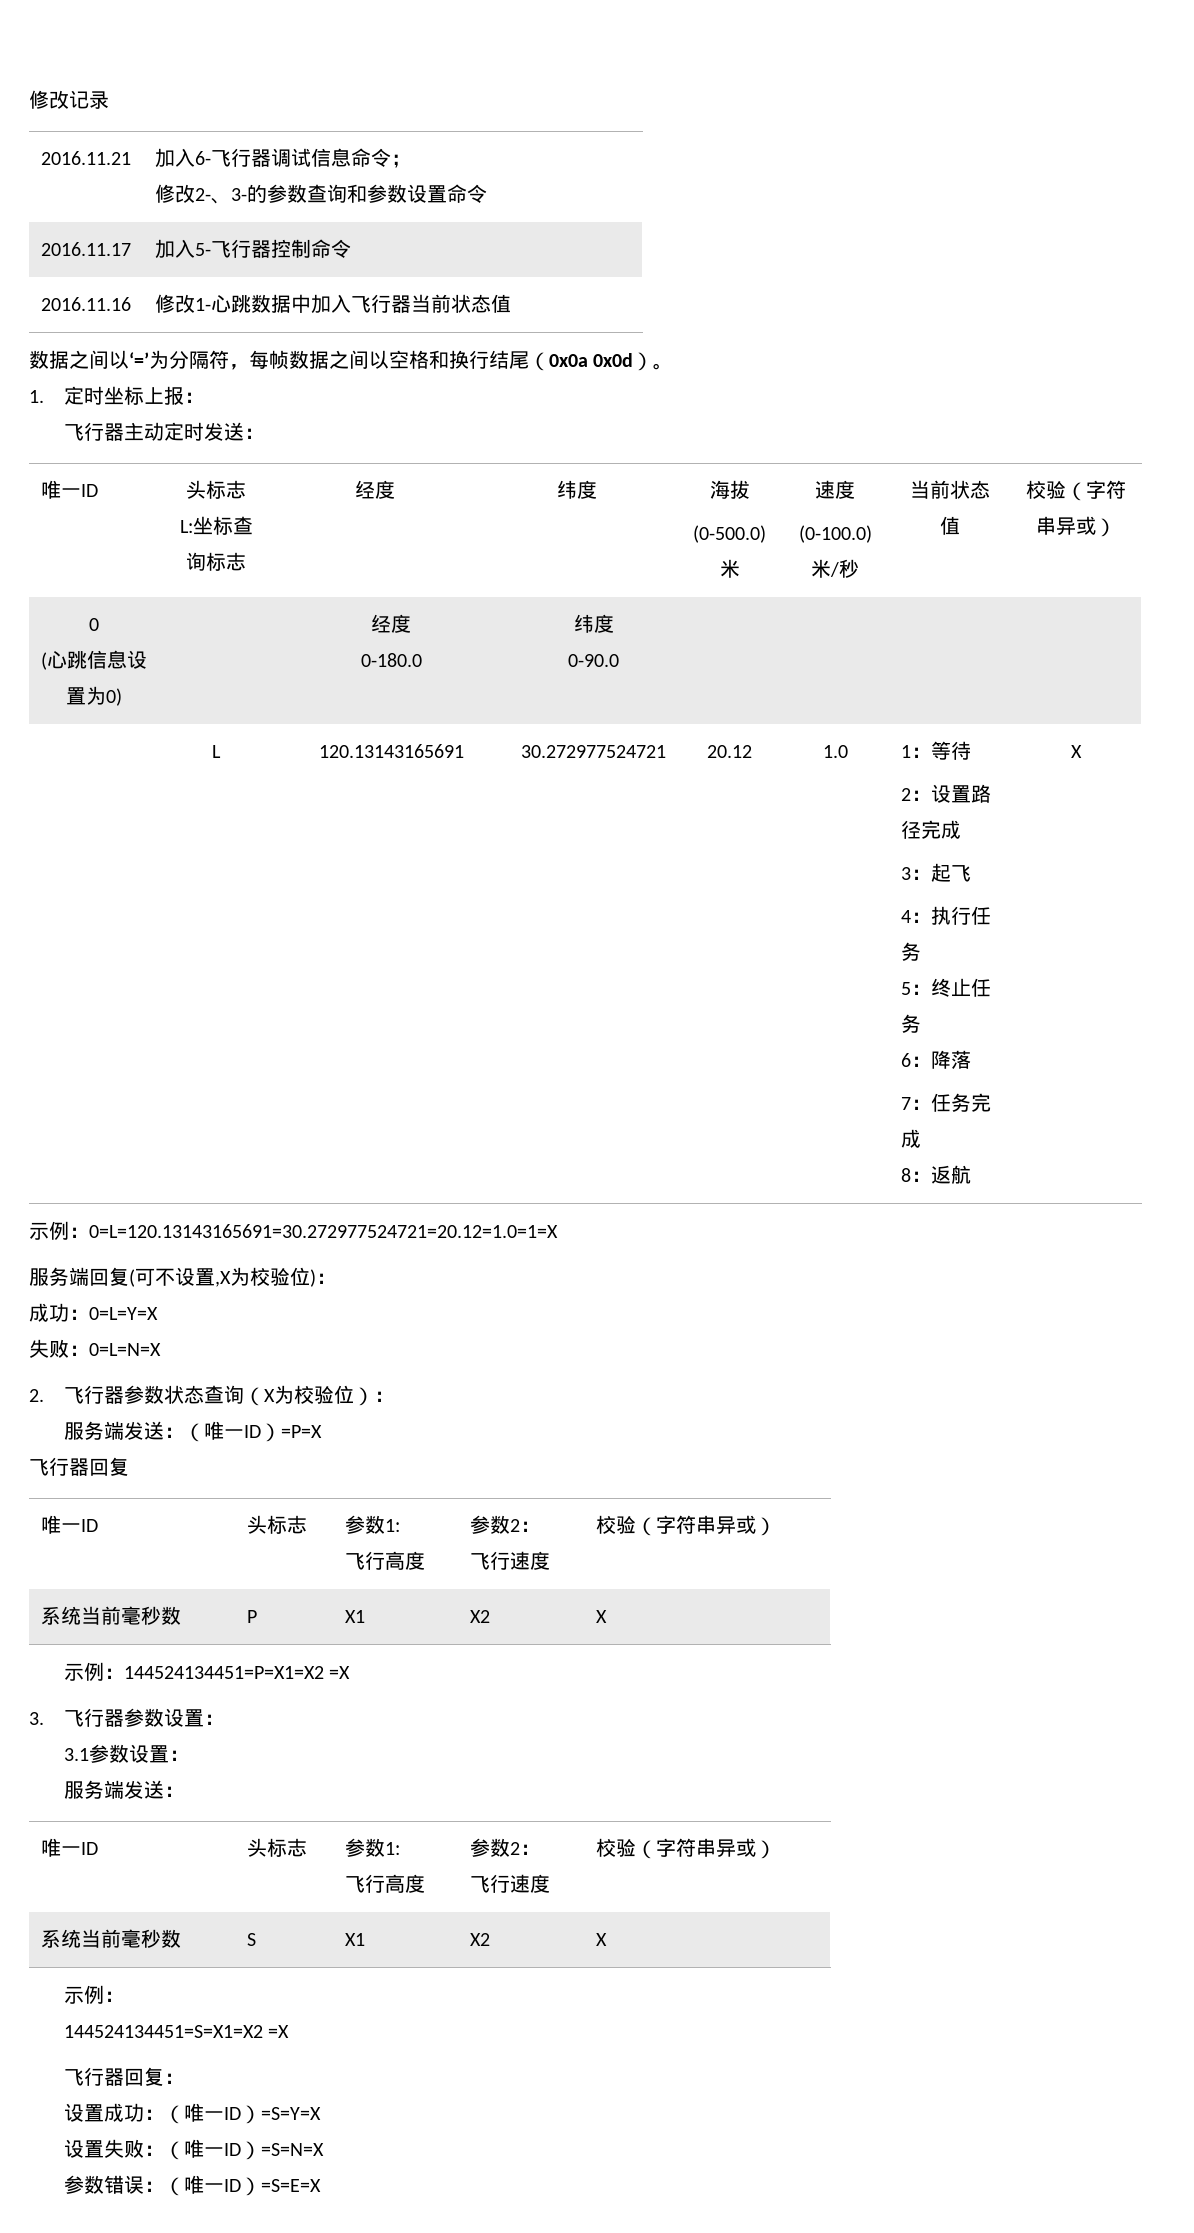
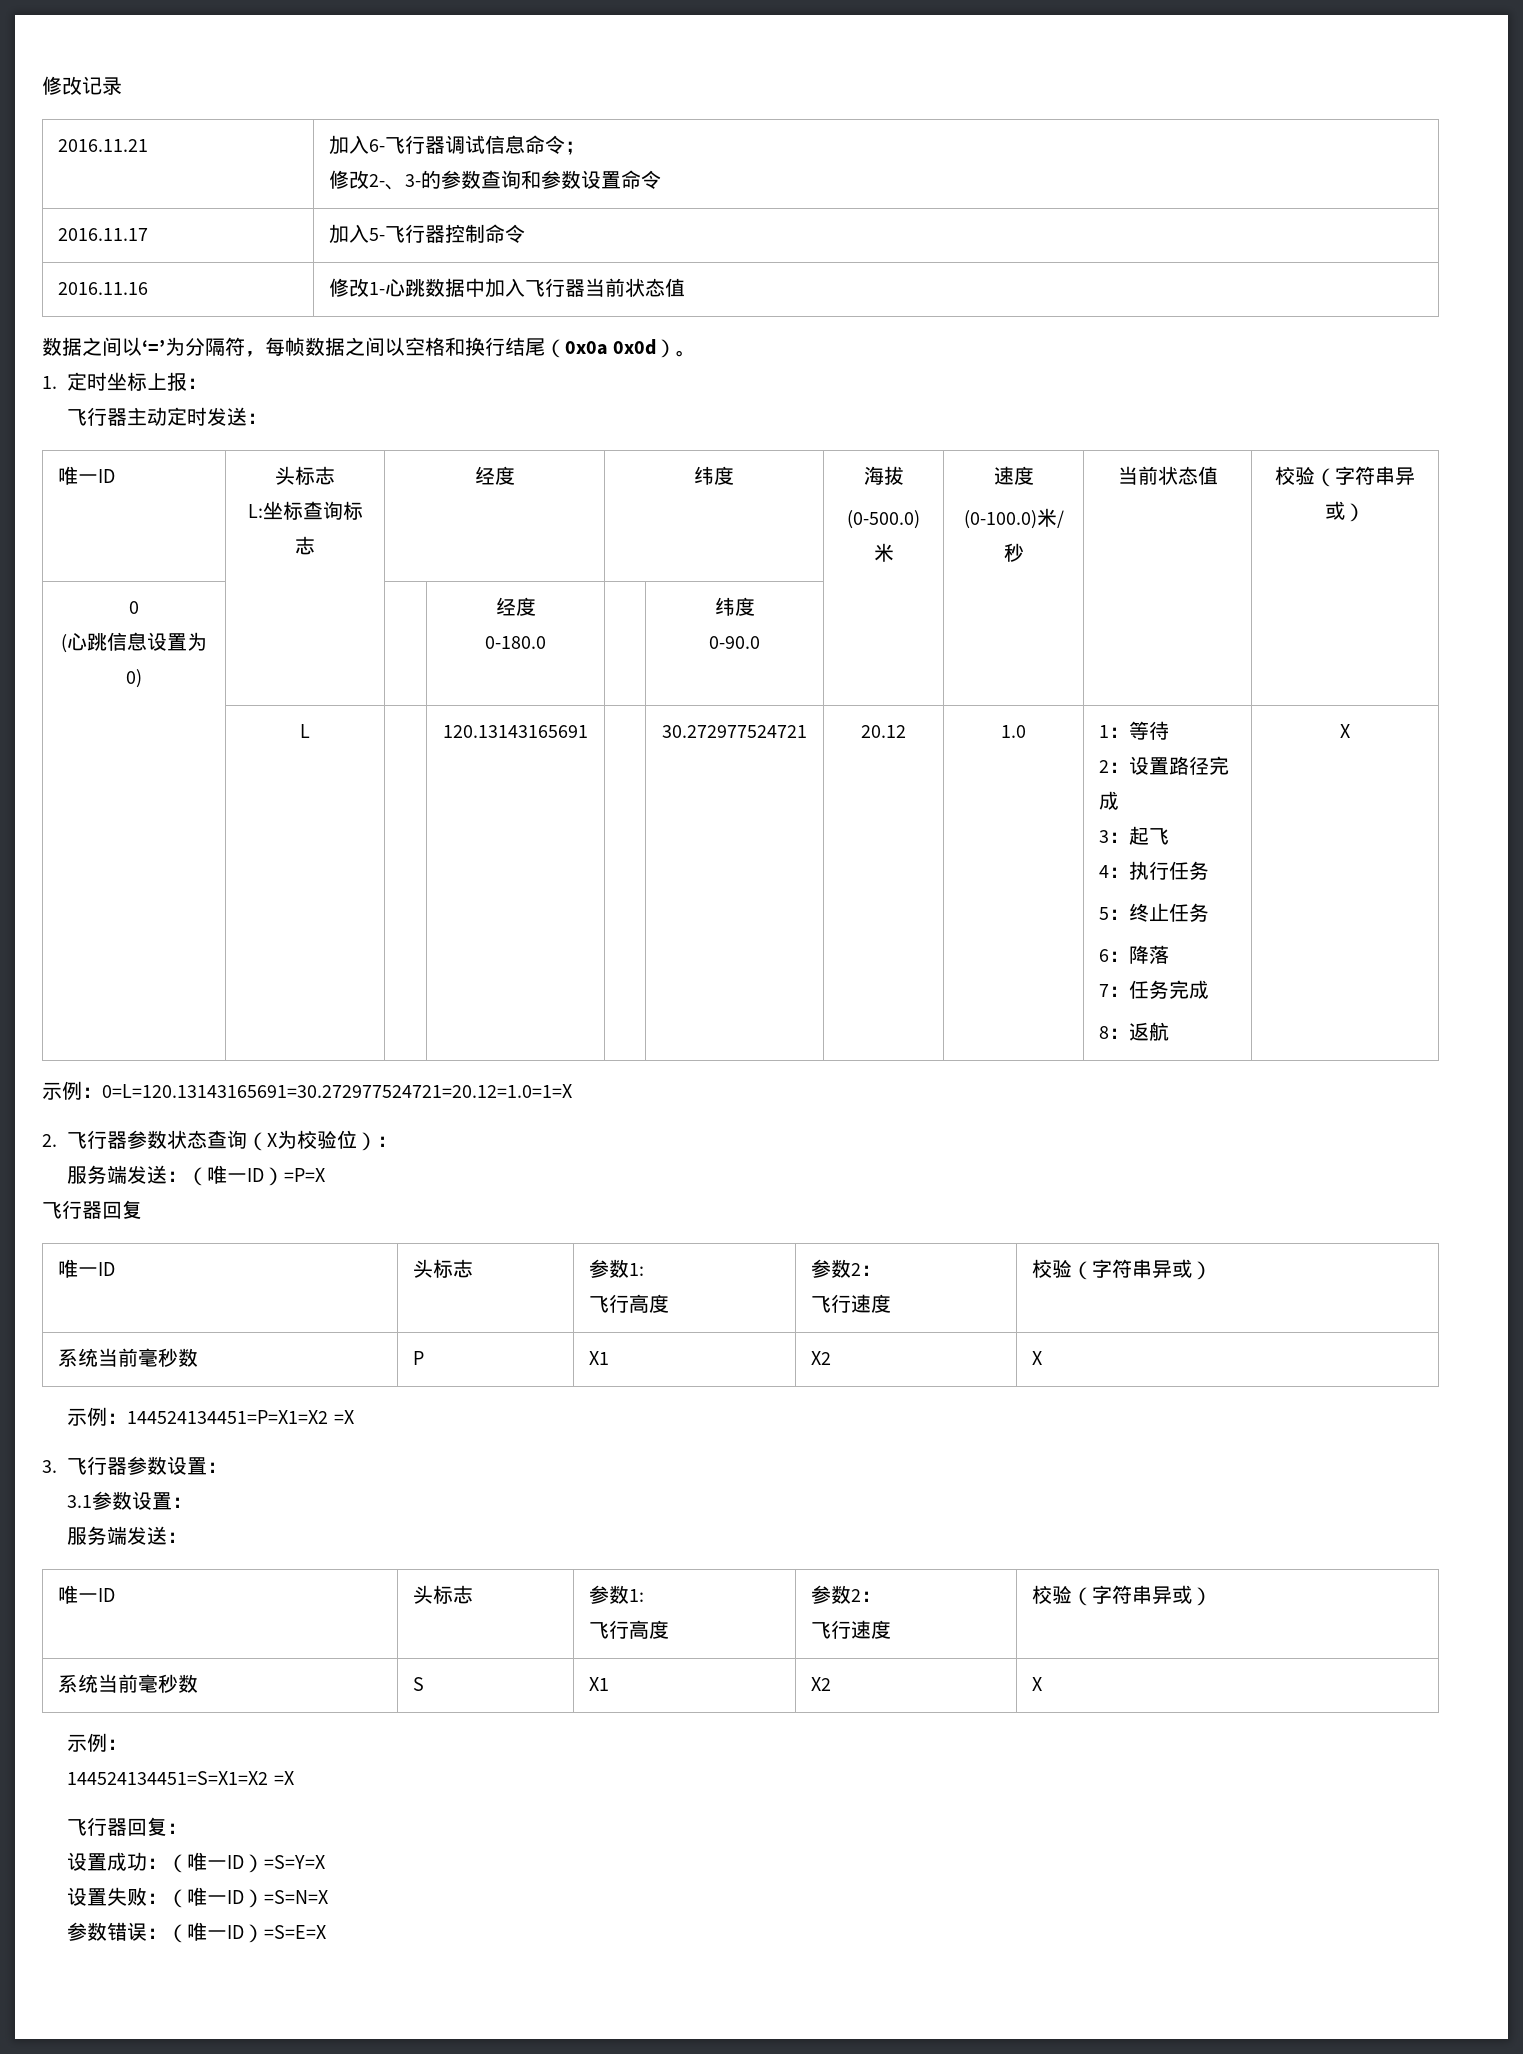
- 服务端回复(可不设置,X为校验位)：
- 成功：0=L=Y=X
- 失败：0=L=N=X

